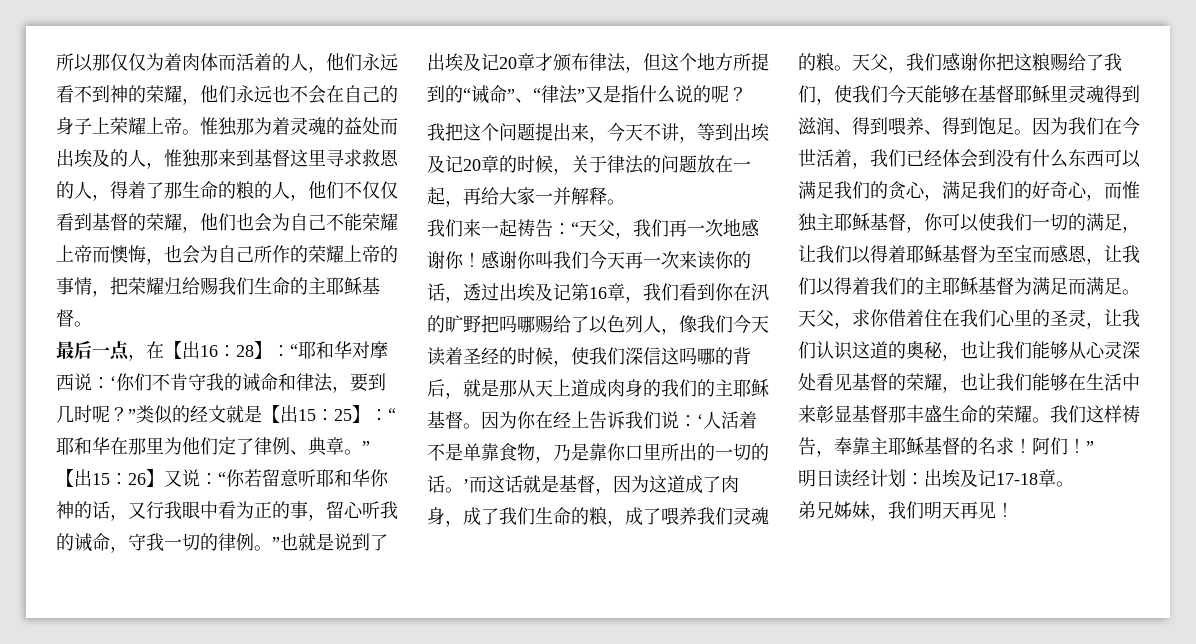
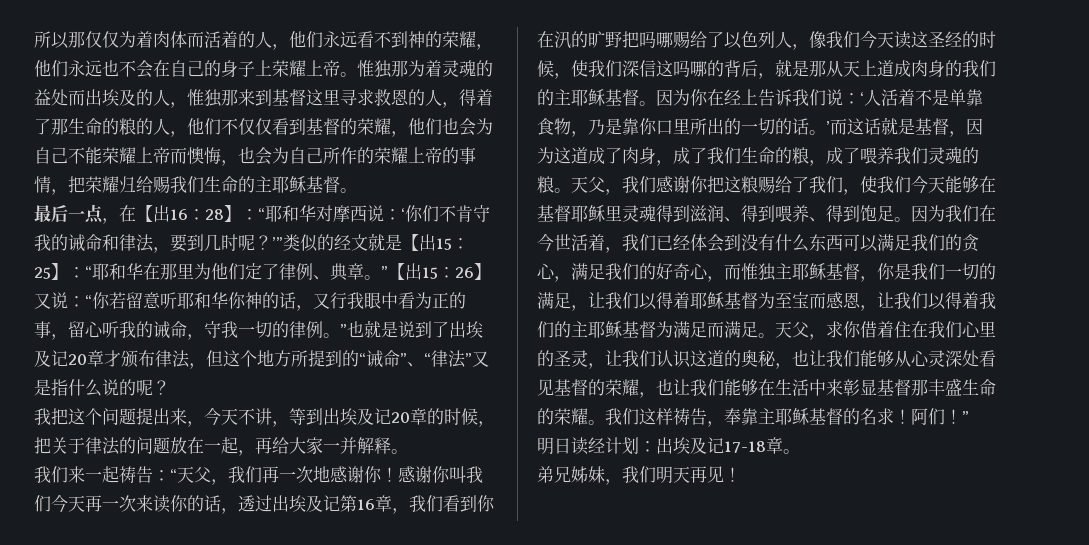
- ‘你们不肯守我的诫命和律法，要到几时呢？”类似的经文就是【出15：
+ ‘你们不肯守我的诫命和律法，要到几时呢？’”类似的经文就是【出15：
- 我把这个问题提出来，今天不讲，等到出埃及记20章的时候，关于律法的问题放在一起，再给大家一并解释。
+ 我把这个问题提出来，今天不讲，等到出埃及记20章的时候，把关于律法的问题放在一起，再给大家一并解释。
- 感谢你叫我们今天再一次来读你的话，透过出埃及记第16章，我们看到你在汛的旷野把吗哪赐给了以色列人，像我们今天读着圣经的时候，使我们深信这吗哪的背后，就是那从天上道成肉身的我们的主耶稣基督。
+ 感谢你叫我们今天再一次来读你的话，透过出埃及记第16章，我们看到你在汛的旷野把吗哪赐给了以色列人，像我们今天读这圣经的时候，使我们深信这吗哪的背后，就是那从天上道成肉身的我们的主耶稣基督。
- 因为我们在今世活着，我们已经体会到没有什么东西可以满足我们的贪心，满足我们的好奇心，而惟独主耶稣基督，你可以使我们一切的满足，让我们以得着耶稣基督为至宝而感恩，让我们以得着我们的主耶稣基督为满足而满足。
+ 因为我们在今世活着，我们已经体会到没有什么东西可以满足我们的贪心，满足我们的好奇心，而惟独主耶稣基督，你是我们一切的满足，让我们以得着耶稣基督为至宝而感恩，让我们以得着我们的主耶稣基督为满足而满足。

